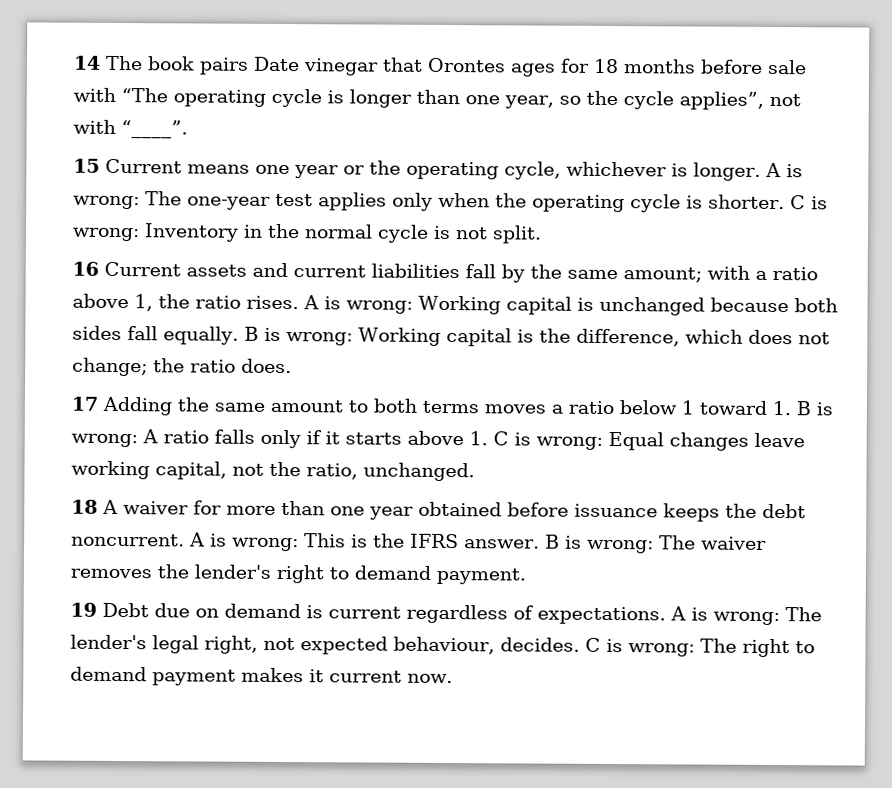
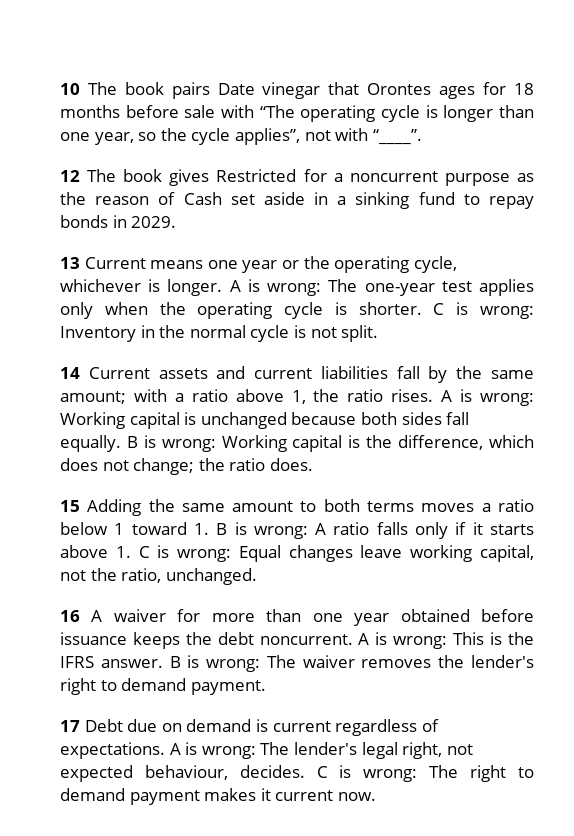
- 14 The book pairs Date vinegar that Orontes ages for 18 months before sale with “The operating cycle is longer than one year, so the cycle applies”, not with “____”.
+ 10 The book pairs Date vinegar that Orontes ages for 18 months before sale with “The operating cycle is longer than one year, so the cycle applies”, not with “____”.
- 15 Current means one year or the operating cycle, whichever is longer.
+ 12 The book gives Restricted for a noncurrent purpose as the reason of Cash set aside in a sinking fund to repay bonds in 2029.
+ 13 Current means one year or the operating cycle, whichever is longer.
- 16 Current assets and current liabilities fall by the same amount; with a ratio above 1, the ratio rises.
+ 14 Current assets and current liabilities fall by the same amount; with a ratio above 1, the ratio rises.
- 17 Adding the same amount to both terms moves a ratio below 1 toward 1. B is wrong: A ratio falls only if it starts above 1. C is wrong: Equal changes leave working capital, not the ratio, unchanged.
+ 15 Adding the same amount to both terms moves a ratio below 1 toward 1. B is wrong: A ratio falls only if it starts above 1. C is wrong: Equal changes leave working capital, not the ratio, unchanged.
- 18 A waiver for more than one year obtained before issuance keeps the debt noncurrent.
+ 16 A waiver for more than one year obtained before issuance keeps the debt noncurrent.
- 19 Debt due on demand is current regardless of expectations.
+ 17 Debt due on demand is current regardless of expectations.

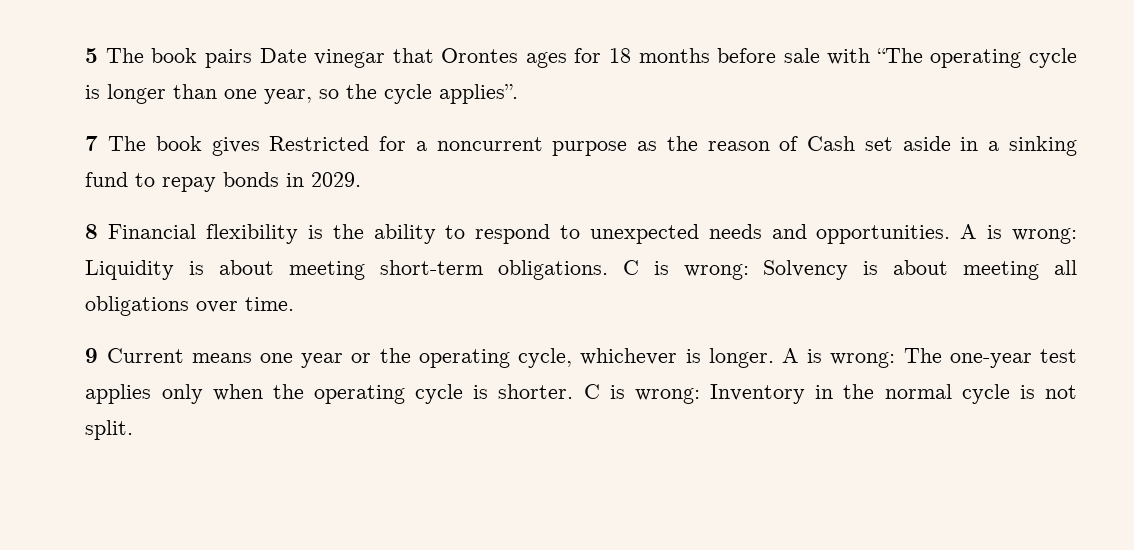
- 10 The book pairs Date vinegar that Orontes ages for 18 months before sale with “The operating cycle is longer than one year, so the cycle applies”, not with “____”.
- 12 The book gives Restricted for a noncurrent purpose as the reason of Cash set aside in a sinking fund to repay bonds in 2029.
+ 5 The book pairs Date vinegar that Orontes ages for 18 months before sale with “The operating cycle is longer than one year, so the cycle applies”.
+ 7 The book gives Restricted for a noncurrent purpose as the reason of Cash set aside in a sinking fund to repay bonds in 2029.
- 13 Current means one year or the operating cycle, whichever is longer.
+ 8 Financial flexibility is the ability to respond to unexpected needs and opportunities. A is wrong: Liquidity is about meeting short-term obligations. C is wrong: Solvency is about meeting all obligations over time.
+ 9 Current means one year or the operating cycle, whichever is longer.
- 14 Current assets and current liabilities fall by the same amount; with a ratio above 1, the ratio rises. A is wrong: Working capital is unchanged because both sides fall equally. B is wrong: Working capital is the difference, which does not change; the ratio does.
- 15 Adding the same amount to both terms moves a ratio below 1 toward 1. B is wrong: A ratio falls only if it starts above 1. C is wrong: Equal changes leave working capital, not the ratio, unchanged.
- 16 A waiver for more than one year obtained before issuance keeps the debt noncurrent. A is wrong: This is the IFRS answer. B is wrong: The waiver removes the lender's right to demand payment.
- 17 Debt due on demand is current regardless of expectations. A is wrong: The lender's legal right, not expected behaviour, decides. C is wrong: The right to demand payment makes it current now.

